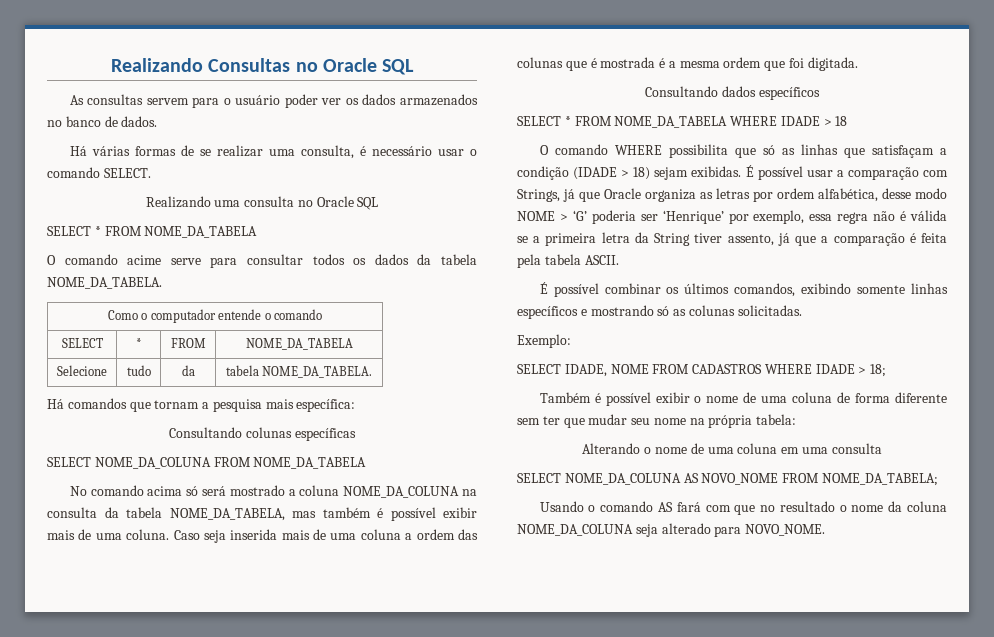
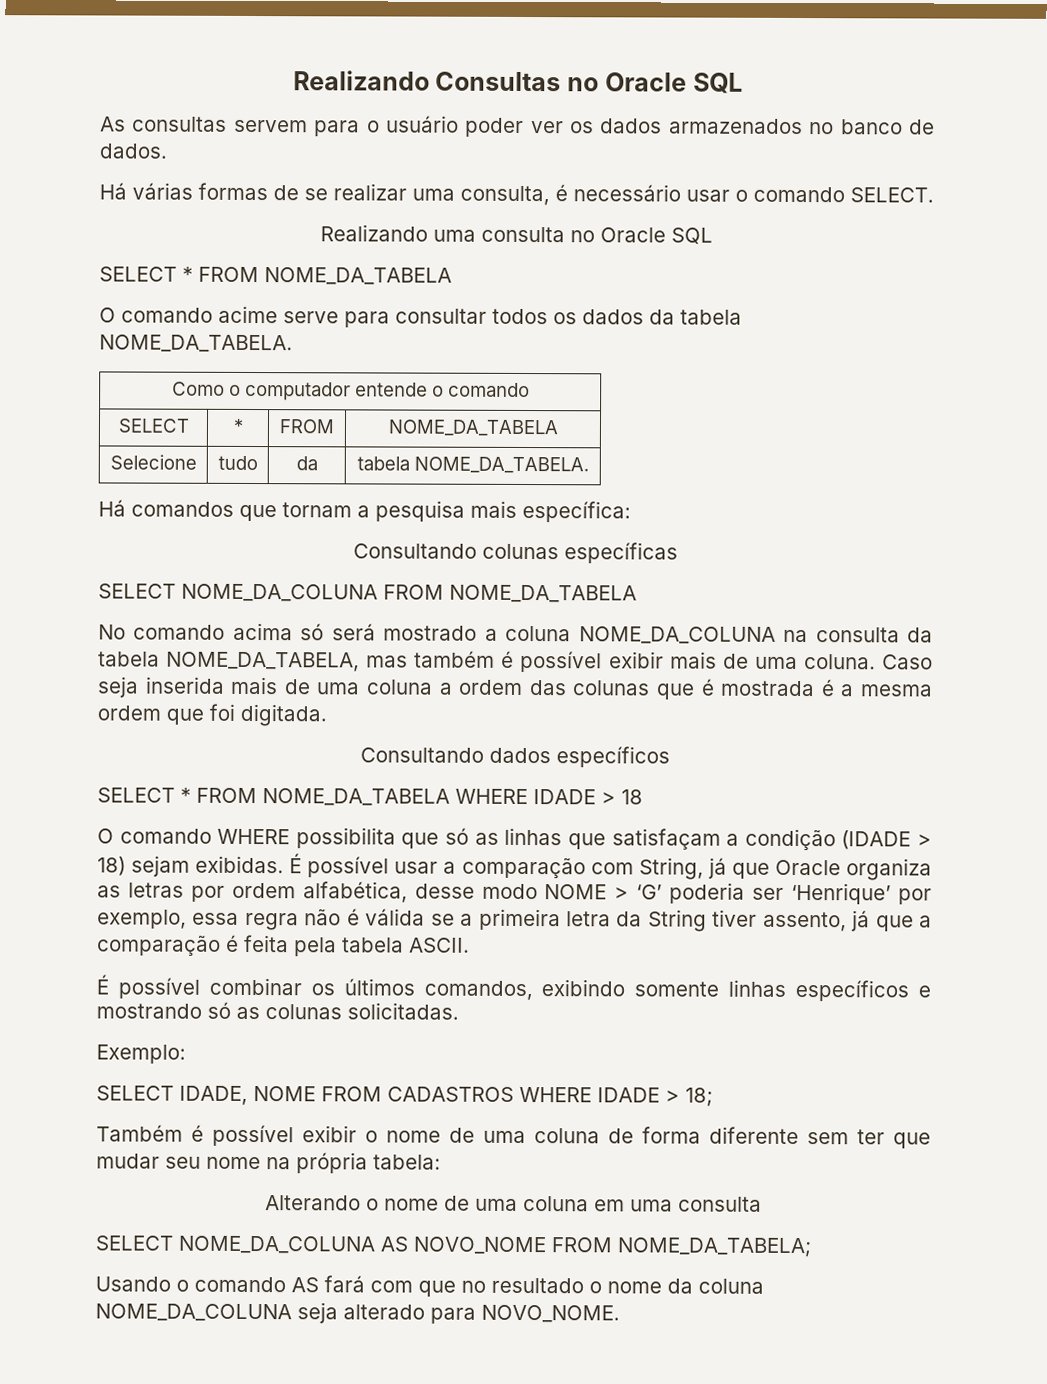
- É possível usar a comparação com Strings, já que Oracle organiza as letras por ordem alfabética, desse modo NOME > ‘G’ poderia ser ‘Henrique’ por exemplo, essa regra não é válida se a primeira letra da String tiver assento, já que a comparação é feita pela tabela ASCII.
+ É possível usar a comparação com String, já que Oracle organiza as letras por ordem alfabética, desse modo NOME > ‘G’ poderia ser ‘Henrique’ por exemplo, essa regra não é válida se a primeira letra da String tiver assento, já que a comparação é feita pela tabela ASCII.

